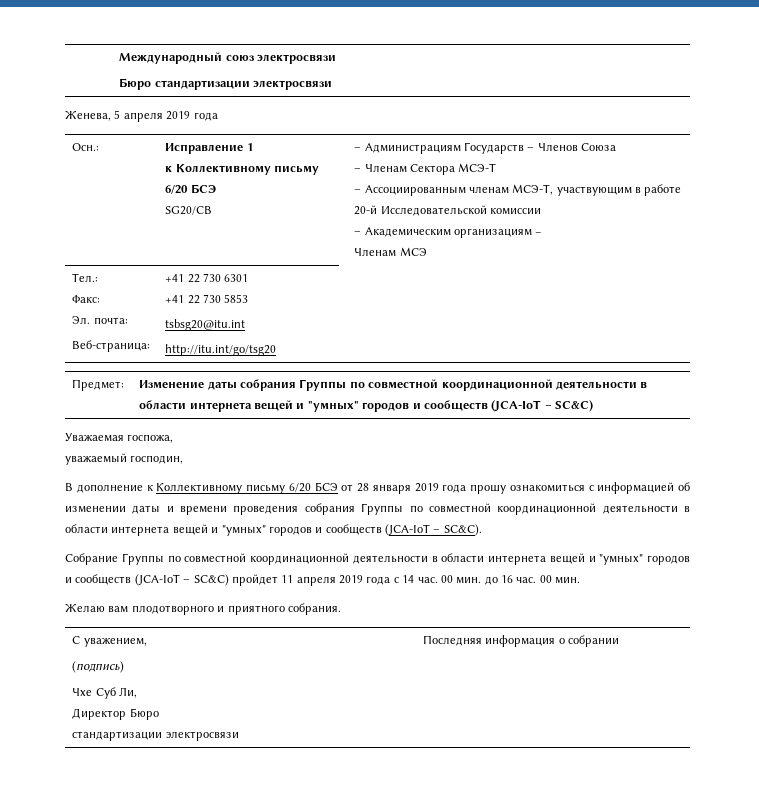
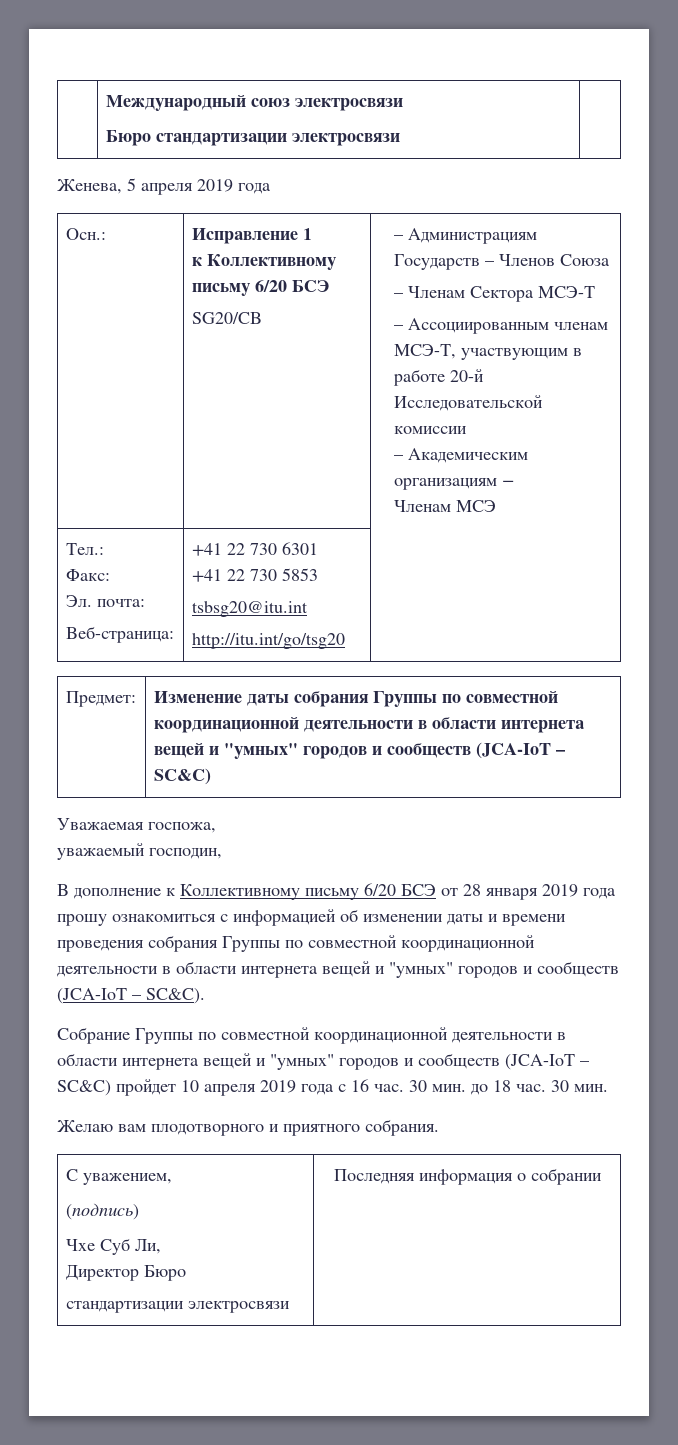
- Собрание Группы по совместной координационной деятельности в области интернета вещей и "умных" городов и сообществ (JCA-IoT – SC&C) пройдет 11 апреля 2019 года с 14 час. 00 мин. до 16 час. 00 мин.
+ Собрание Группы по совместной координационной деятельности в области интернета вещей и "умных" городов и сообществ (JCA-IoT – SC&C) пройдет 10 апреля 2019 года с 16 час. 30 мин. до 18 час. 30 мин.

